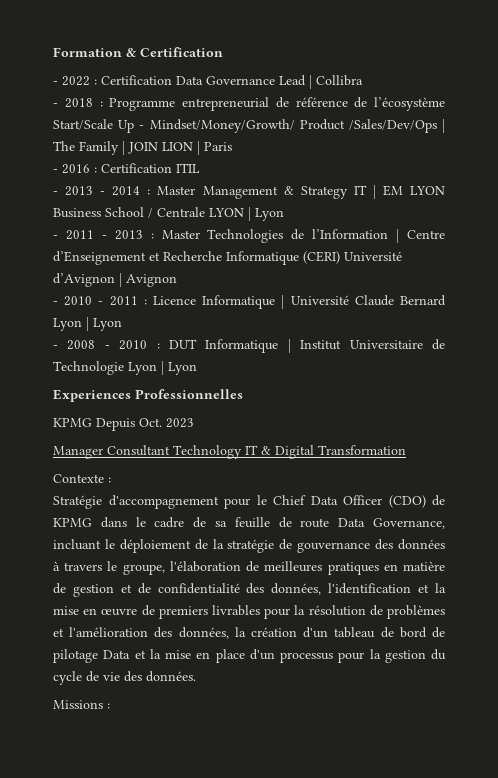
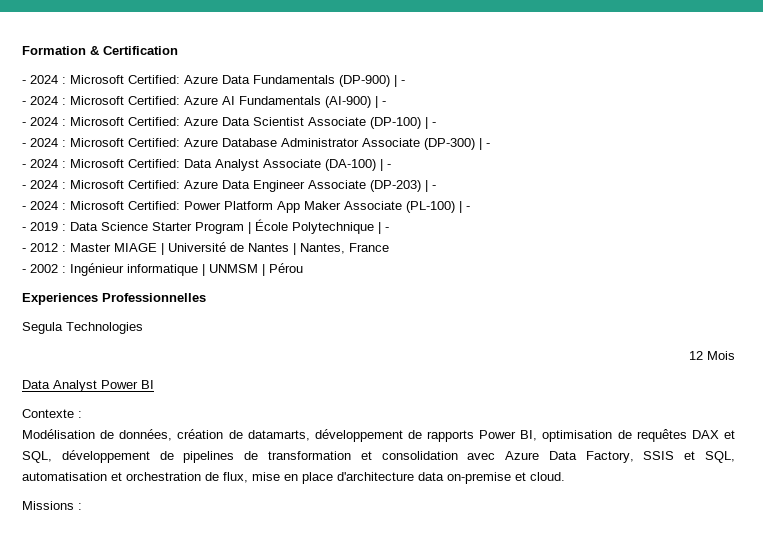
- - 2022 : Certification Data Governance Lead | Collibra
- - 2018 : Programme entrepreneurial de référence de l’écosystème Start/Scale Up - Mindset/Money/Growth/ Product /Sales/Dev/Ops | The Family | JOIN LION | Paris
- - 2016 : Certification ITIL
- - 2013 - 2014 : Master Management & Strategy IT | EM LYON Business School / Centrale LYON | Lyon
- - 2011 - 2013 : Master Technologies de l’Information | Centre d’Enseignement et Recherche Informatique (CERI) Université d’Avignon | Avignon
- - 2010 - 2011 : Licence Informatique | Université Claude Bernard Lyon | Lyon
- - 2008 - 2010 : DUT Informatique | Institut Universitaire de Technologie Lyon | Lyon
+ - 2024 : Microsoft Certified: Azure Data Fundamentals (DP-900) | -
+ - 2024 : Microsoft Certified: Azure AI Fundamentals (AI-900) | -
+ - 2024 : Microsoft Certified: Azure Data Scientist Associate (DP-100) | -
+ - 2024 : Microsoft Certified: Azure Database Administrator Associate (DP-300) | -
+ - 2024 : Microsoft Certified: Data Analyst Associate (DA-100) | -
+ - 2024 : Microsoft Certified: Azure Data Engineer Associate (DP-203) | -
+ - 2024 : Microsoft Certified: Power Platform App Maker Associate (PL-100) | -
+ - 2019 : Data Science Starter Program | École Polytechnique | -
+ - 2012 : Master MIAGE | Université de Nantes | Nantes, France
+ - 2002 : Ingénieur informatique | UNMSM | Pérou
  Experiences Professionnelles
- KPMG Depuis Oct. 2023
- Manager Consultant Technology IT & Digital Transformation
+ Segula Technologies
+ 12 Mois
+ Data Analyst Power BI
  Contexte :
- Stratégie d'accompagnement pour le Chief Data Officer (CDO) de KPMG dans le cadre de sa feuille de route Data Governance, incluant le déploiement de la stratégie de gouvernance des données à travers le groupe, l'élaboration de meilleures pratiques en matière de gestion et de confidentialité des données, l'identification et la mise en œuvre de premiers livrables pour la résolution de problèmes et l'amélioration des données, la création d'un tableau de bord de pilotage Data et la mise en place d'un processus pour la gestion du cycle de vie des données.
+ Modélisation de données, création de datamarts, développement de rapports Power BI, optimisation de requêtes DAX et SQL, développement de pipelines de transformation et consolidation avec Azure Data Factory, SSIS et SQL, automatisation et orchestration de flux, mise en place d'architecture data on-premise et cloud.

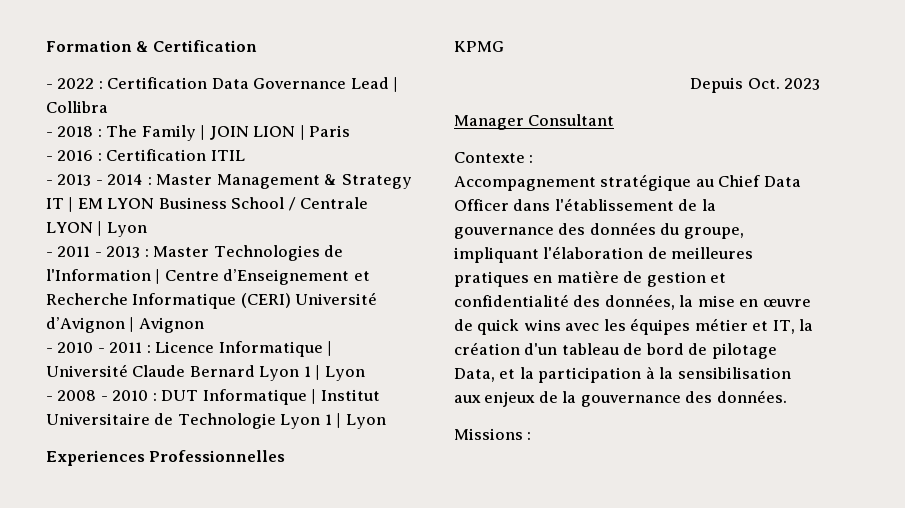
- - 2024 : Microsoft Certified: Azure Data Fundamentals (DP-900) | -
- - 2024 : Microsoft Certified: Azure AI Fundamentals (AI-900) | -
- - 2024 : Microsoft Certified: Azure Data Scientist Associate (DP-100) | -
- - 2024 : Microsoft Certified: Azure Database Administrator Associate (DP-300) | -
- - 2024 : Microsoft Certified: Data Analyst Associate (DA-100) | -
- - 2024 : Microsoft Certified: Azure Data Engineer Associate (DP-203) | -
- - 2024 : Microsoft Certified: Power Platform App Maker Associate (PL-100) | -
- - 2019 : Data Science Starter Program | École Polytechnique | -
- - 2012 : Master MIAGE | Université de Nantes | Nantes, France
- - 2002 : Ingénieur informatique | UNMSM | Pérou
+ - 2022 : Certification Data Governance Lead | Collibra
+ - 2018 : The Family | JOIN LION | Paris
+ - 2016 : Certification ITIL
+ - 2013 - 2014 : Master Management & Strategy IT | EM LYON Business School / Centrale LYON | Lyon
+ - 2011 - 2013 : Master Technologies de l'Information | Centre d’Enseignement et Recherche Informatique (CERI) Université d’Avignon | Avignon
+ - 2010 - 2011 : Licence Informatique | Université Claude Bernard Lyon 1 | Lyon
+ - 2008 - 2010 : DUT Informatique | Institut Universitaire de Technologie Lyon 1 | Lyon
  Experiences Professionnelles
- Segula Technologies
- 12 Mois
- Data Analyst Power BI
+ KPMG
+ Depuis Oct. 2023
+ Manager Consultant
  Contexte :
- Modélisation de données, création de datamarts, développement de rapports Power BI, optimisation de requêtes DAX et SQL, développement de pipelines de transformation et consolidation avec Azure Data Factory, SSIS et SQL, automatisation et orchestration de flux, mise en place d'architecture data on-premise et cloud.
+ Accompagnement stratégique au Chief Data Officer dans l'établissement de la gouvernance des données du groupe, impliquant l'élaboration de meilleures pratiques en matière de gestion et confidentialité des données, la mise en œuvre de quick wins avec les équipes métier et IT, la création d'un tableau de bord de pilotage Data, et la participation à la sensibilisation aux enjeux de la gouvernance des données.

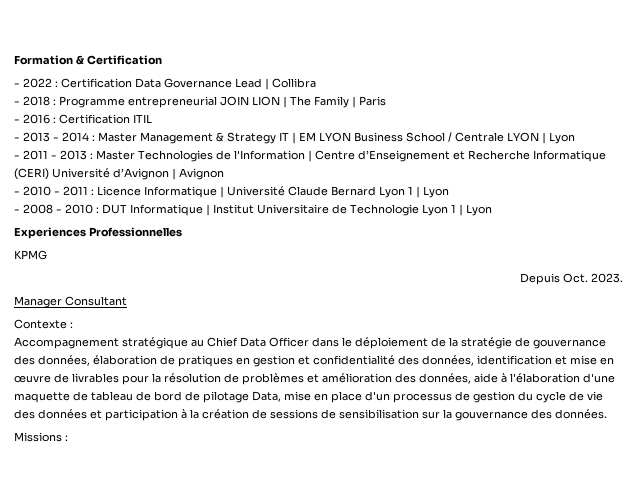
- - 2018 : The Family | JOIN LION | Paris
+ - 2018 : Programme entrepreneurial JOIN LION | The Family | Paris
- Depuis Oct. 2023
+ Depuis Oct. 2023.
- Accompagnement stratégique au Chief Data Officer dans l'établissement de la gouvernance des données du groupe, impliquant l'élaboration de meilleures pratiques en matière de gestion et confidentialité des données, la mise en œuvre de quick wins avec les équipes métier et IT, la création d'un tableau de bord de pilotage Data, et la participation à la sensibilisation aux enjeux de la gouvernance des données.
+ Accompagnement stratégique au Chief Data Officer dans le déploiement de la stratégie de gouvernance des données, élaboration de pratiques en gestion et confidentialité des données, identification et mise en œuvre de livrables pour la résolution de problèmes et amélioration des données, aide à l'élaboration d'une maquette de tableau de bord de pilotage Data, mise en place d'un processus de gestion du cycle de vie des données et participation à la création de sessions de sensibilisation sur la gouvernance des données.

